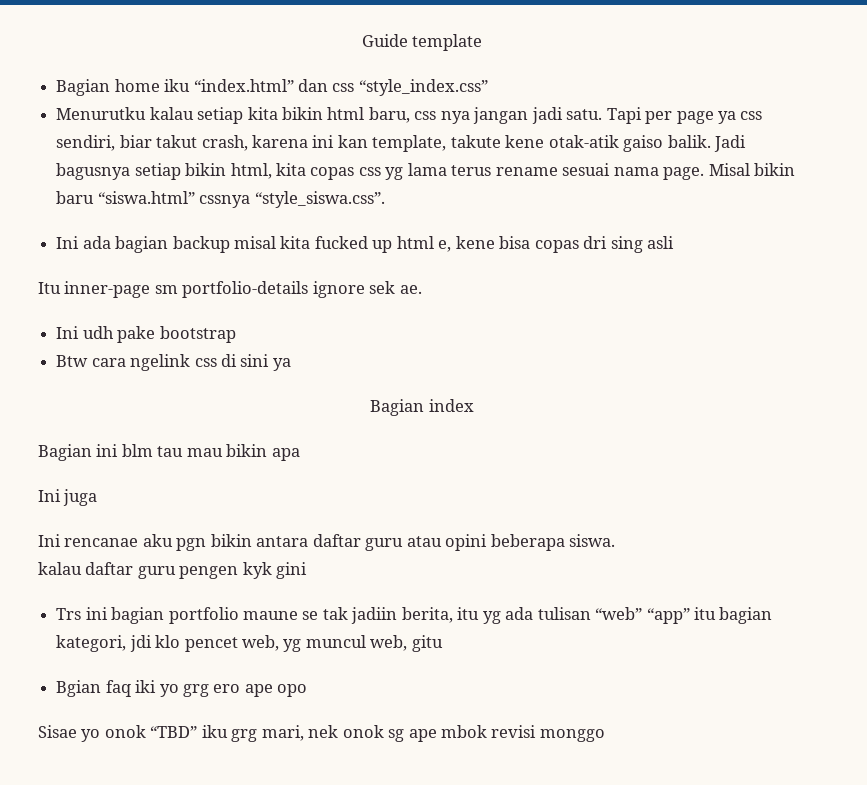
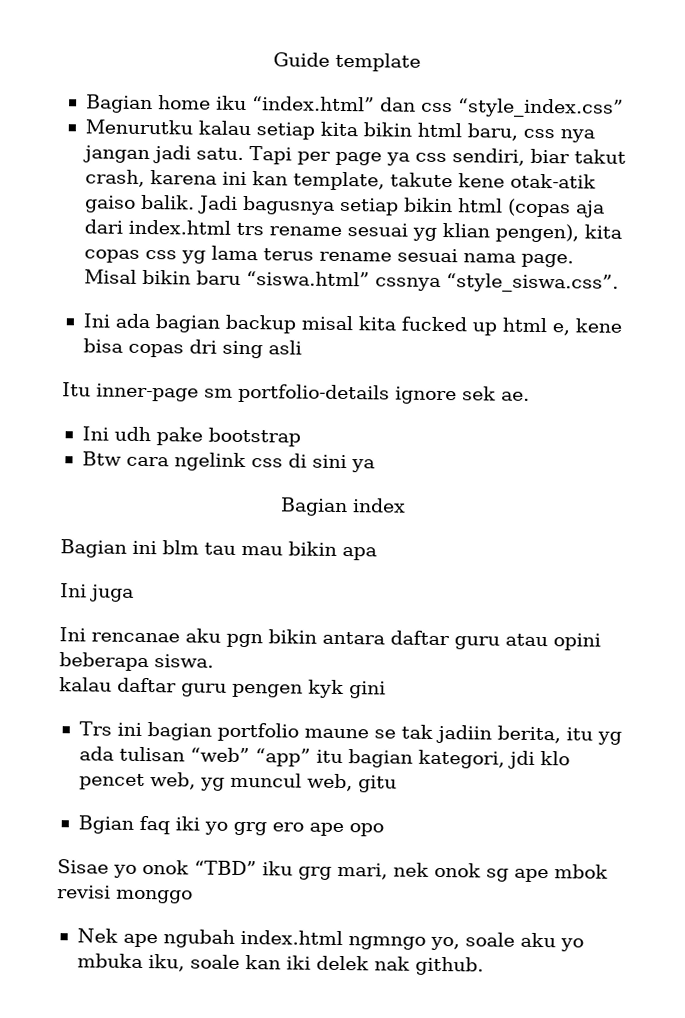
- Jadi bagusnya setiap bikin html, kita copas css yg lama terus rename sesuai nama page.
+ Jadi bagusnya setiap bikin html (copas aja dari index.html trs rename sesuai yg klian pengen), kita copas css yg lama terus rename sesuai nama page.
+ Nek ape ngubah index.html ngmngo yo, soale aku yo mbuka iku, soale kan iki delek nak github.

